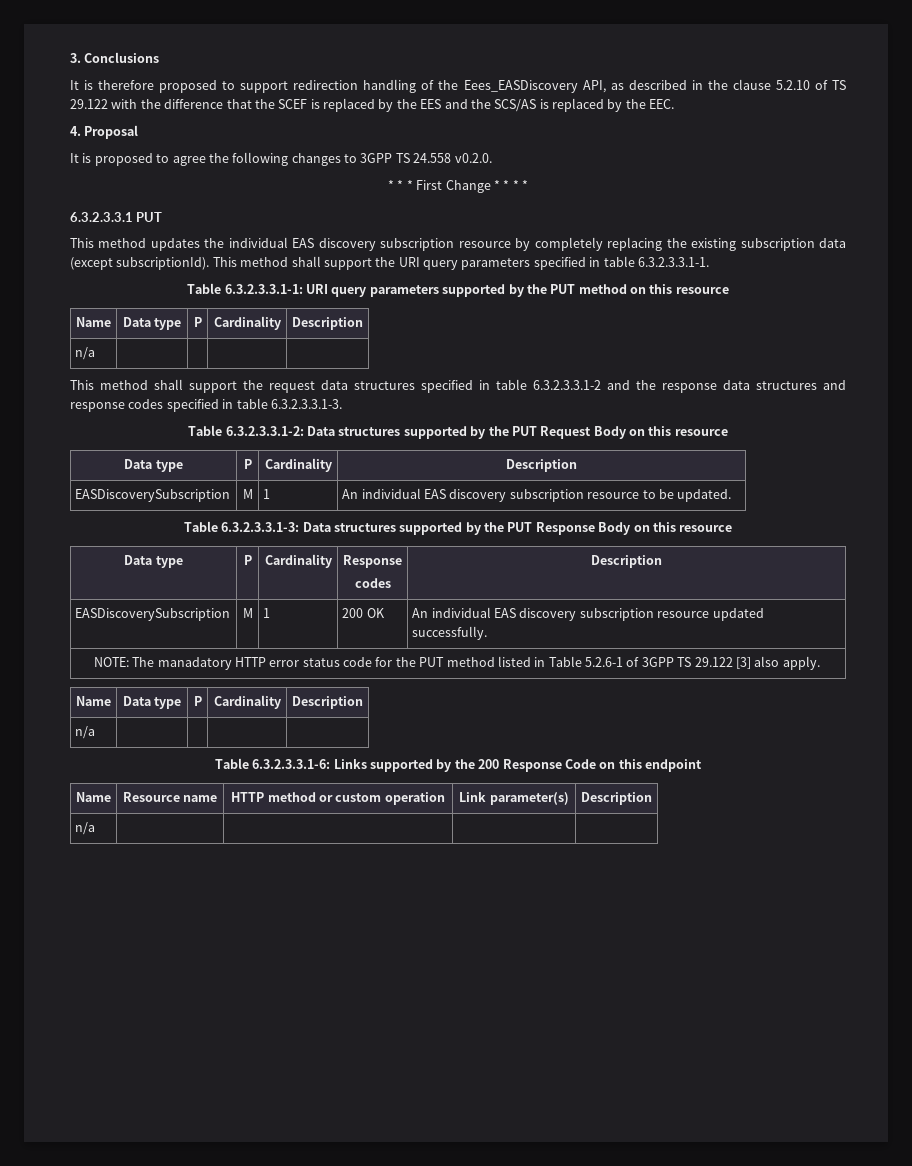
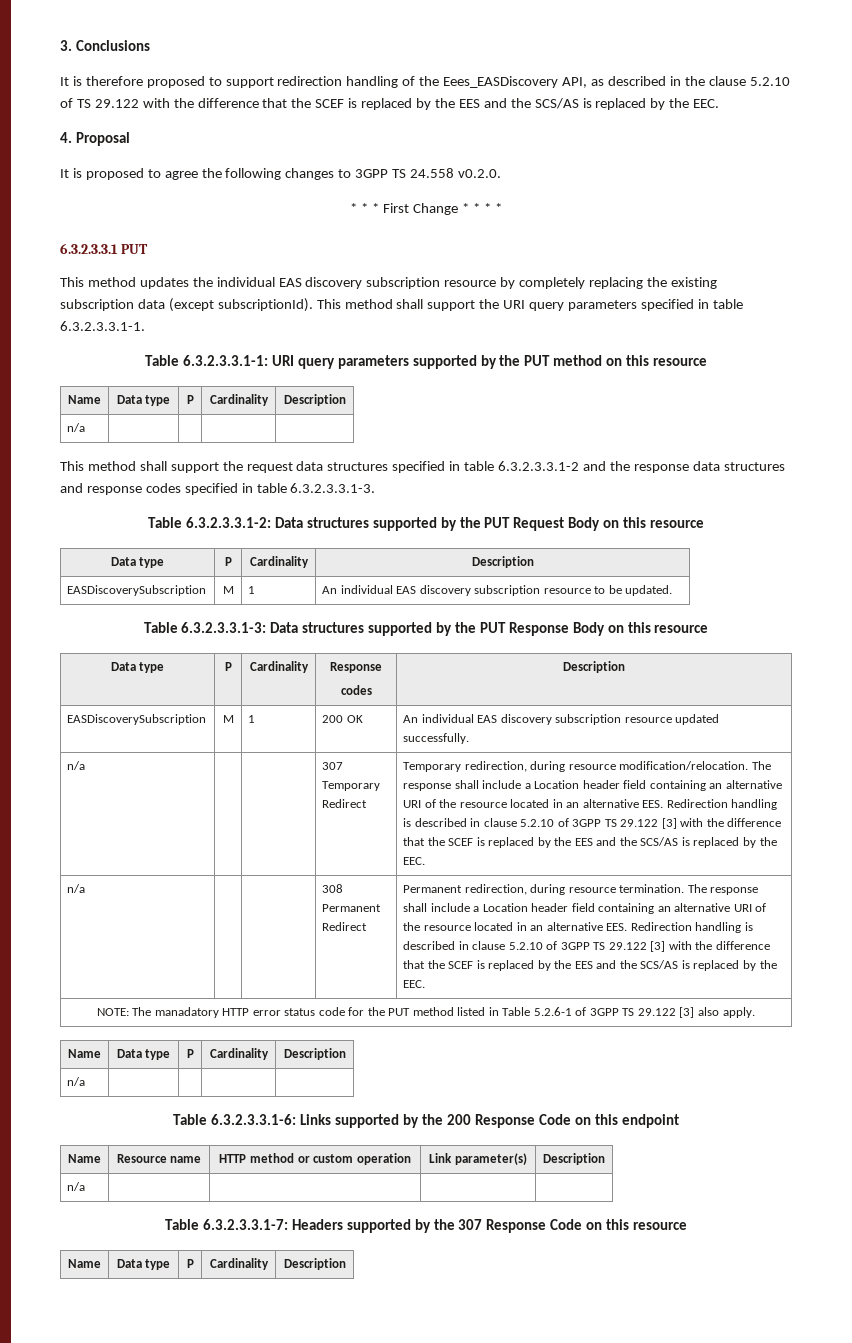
+ n/a | | | 307 Temporary Redirect | Temporary redirection, during resource modification/relocation. The response shall include a Location header field containing an alternative URI of the resource located in an alternative EES. Redirection handling is described in clause 5.2.10 of 3GPP TS 29.122 [3] with the difference that the SCEF is replaced by the EES and the SCS/AS is replaced by the EEC.
+ n/a | | | 308 Permanent Redirect | Permanent redirection, during resource termination. The response shall include a Location header field containing an alternative URI of the resource located in an alternative EES. Redirection handling is described in clause 5.2.10 of 3GPP TS 29.122 [3] with the difference that the SCEF is replaced by the EES and the SCS/AS is replaced by the EEC.
+ Table 6.3.2.3.3.1-7: Headers supported by the 307 Response Code on this resource
+ Name | Data type | P | Cardinality | Description

